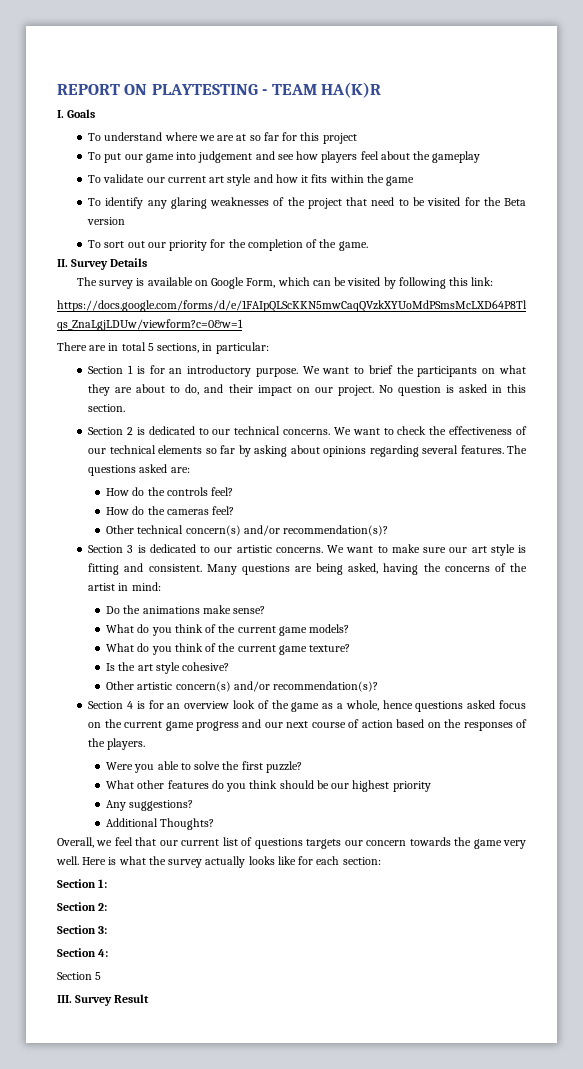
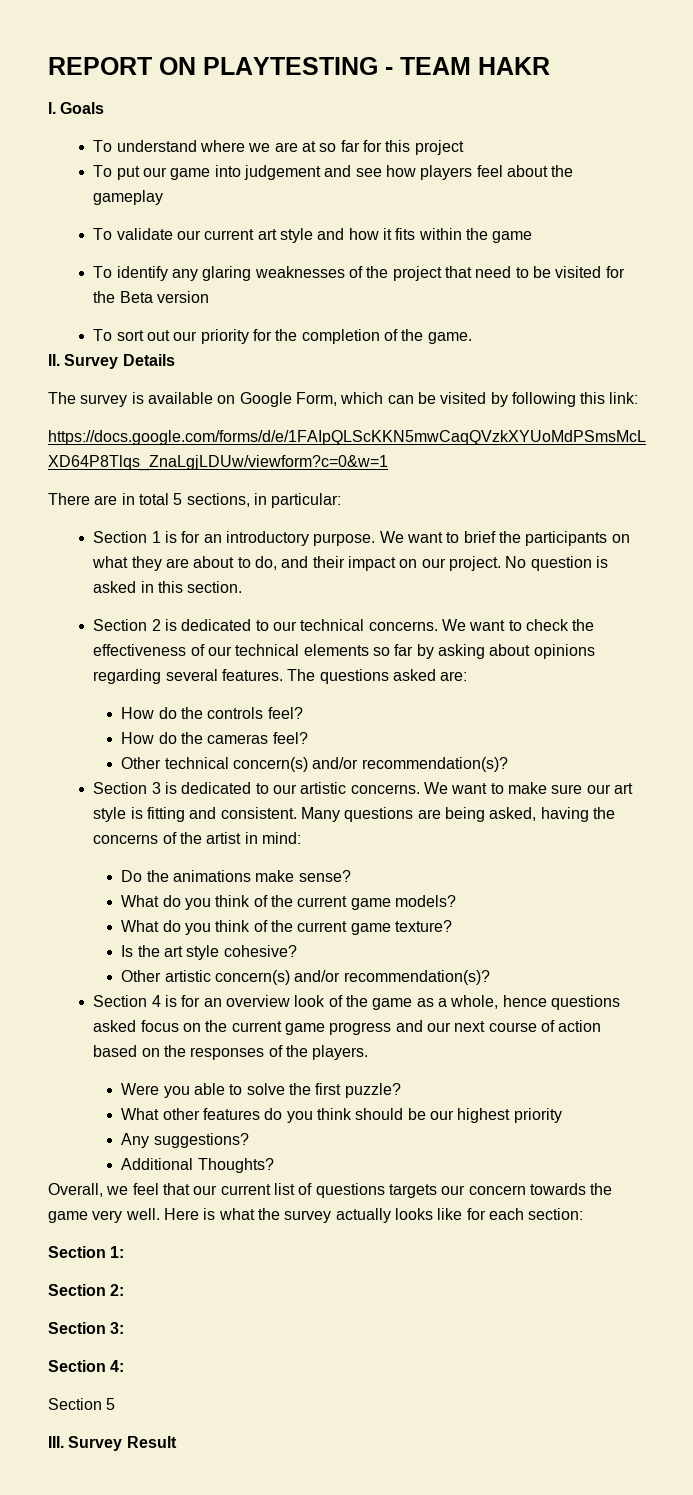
- REPORT ON PLAYTESTING - TEAM HA(K)R
+ REPORT ON PLAYTESTING - TEAM HAKR

